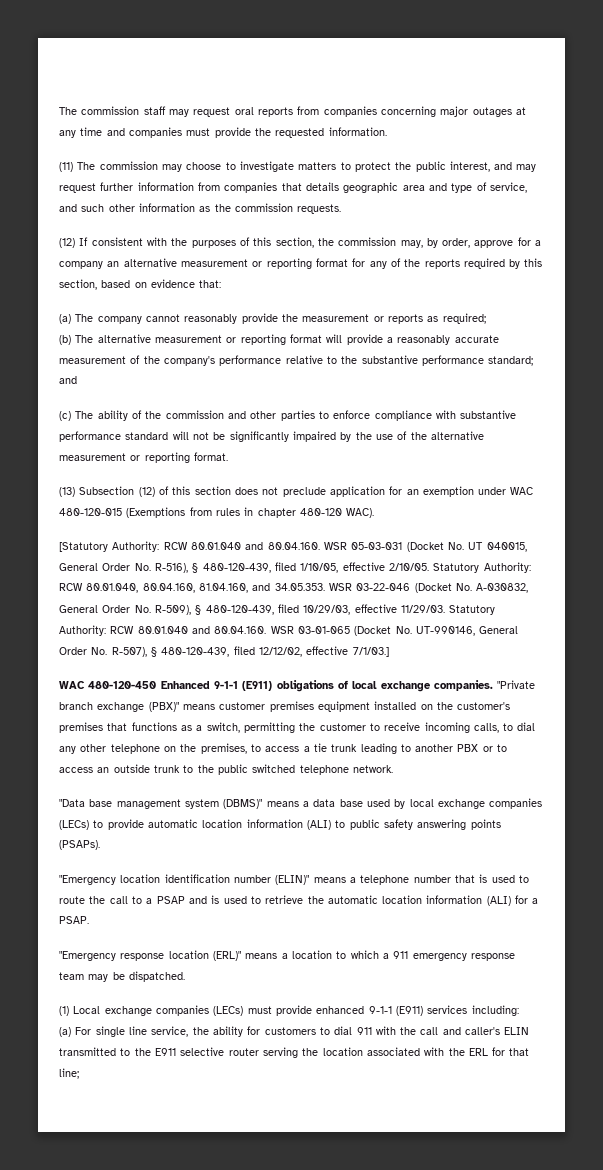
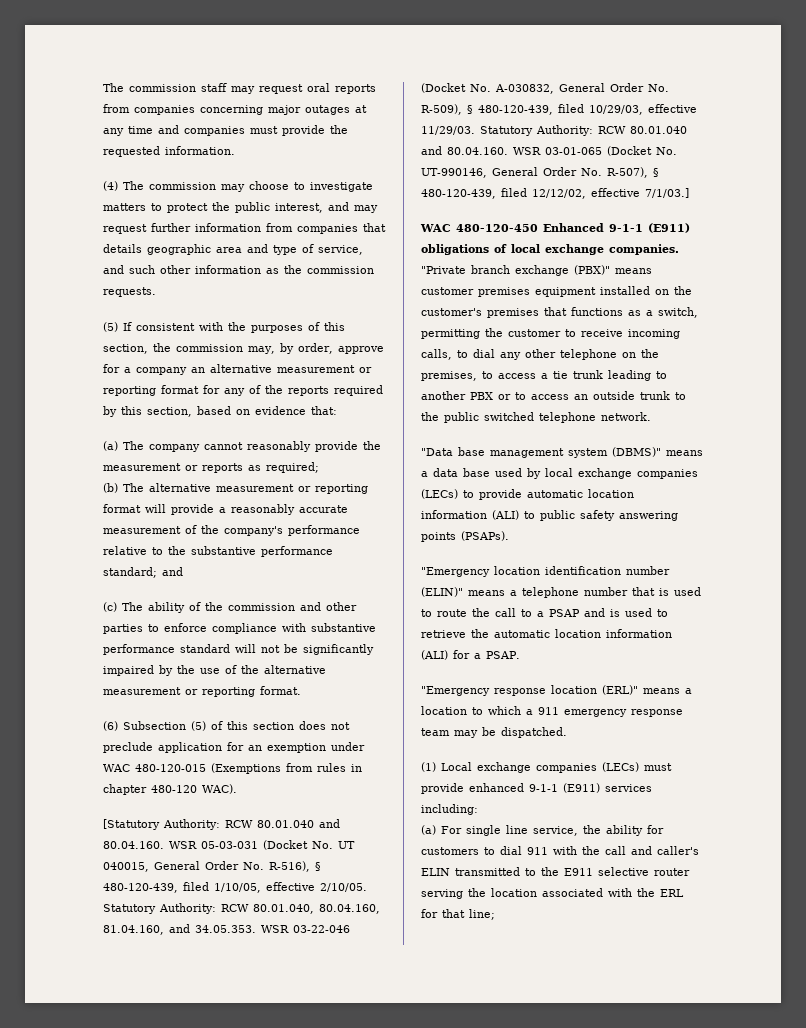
- (11) The commission may choose to investigate matters to protect the public interest, and may request further information from companies that details geographic area and type of service, and such other information as the commission requests.
+ (4) The commission may choose to investigate matters to protect the public interest, and may request further information from companies that details geographic area and type of service, and such other information as the commission requests.
- (12) If consistent with the purposes of this section, the commission may, by order, approve for a company an alternative measurement or reporting format for any of the reports required by this section, based on evidence that:
+ (5) If consistent with the purposes of this section, the commission may, by order, approve for a company an alternative measurement or reporting format for any of the reports required by this section, based on evidence that:
- (13) Subsection (12) of this section does not preclude application for an exemption under WAC 480-120-015 (Exemptions from rules in chapter 480-120 WAC).
+ (6) Subsection (5) of this section does not preclude application for an exemption under WAC 480-120-015 (Exemptions from rules in chapter 480-120 WAC).

